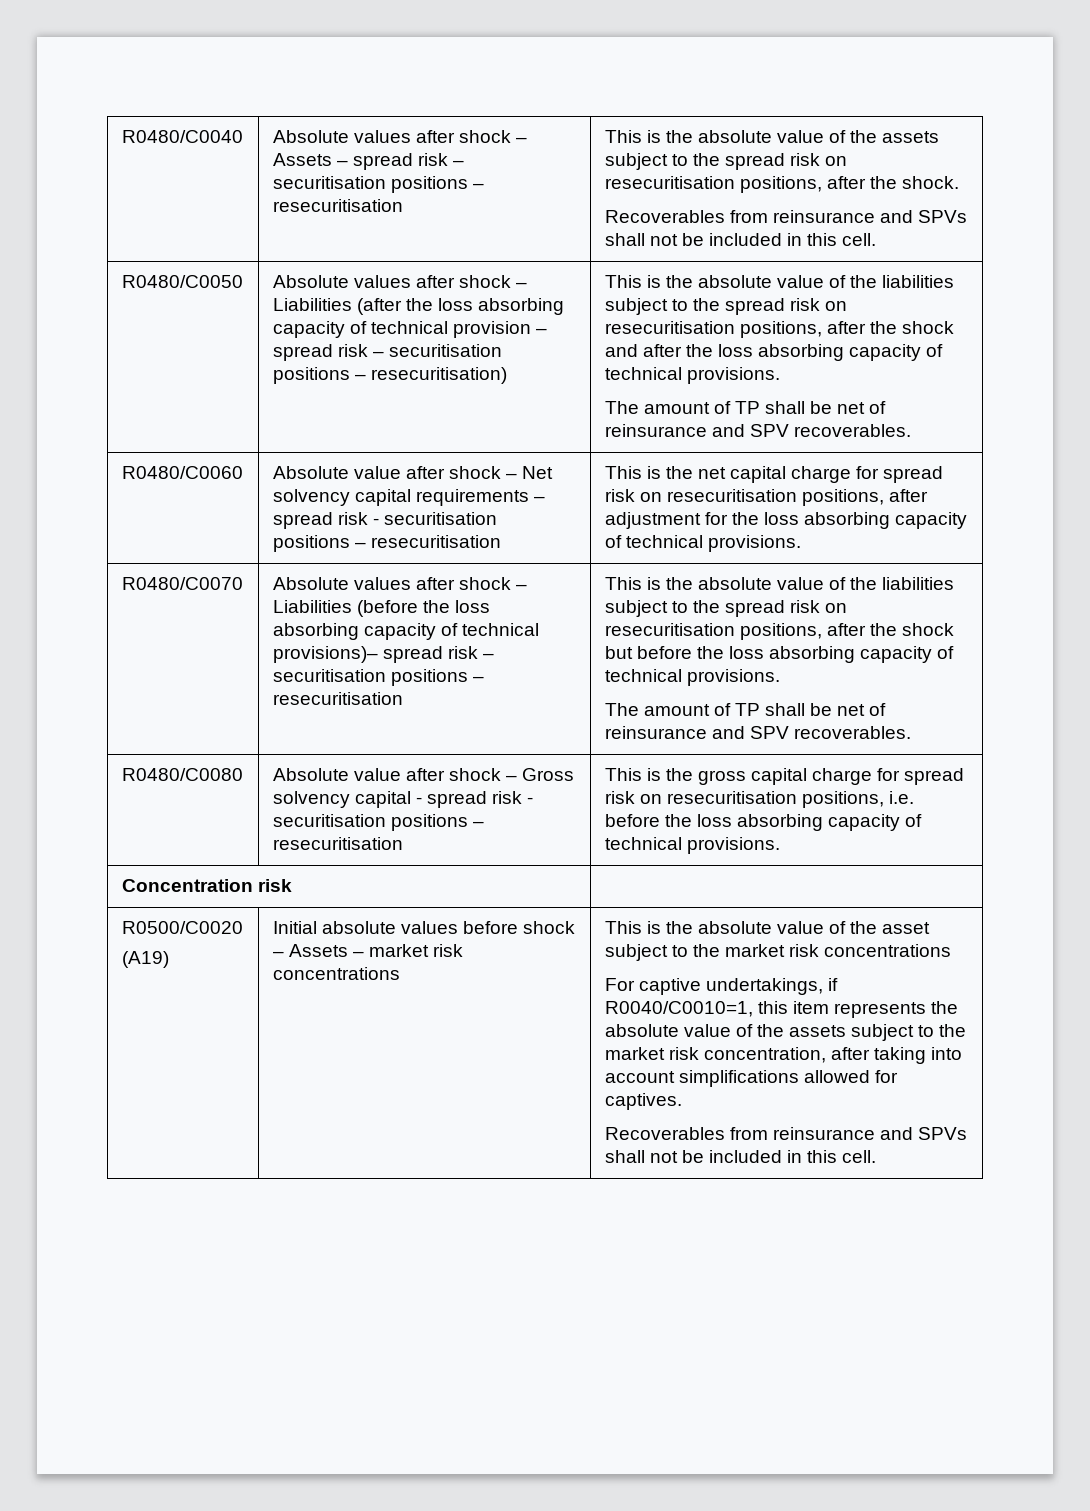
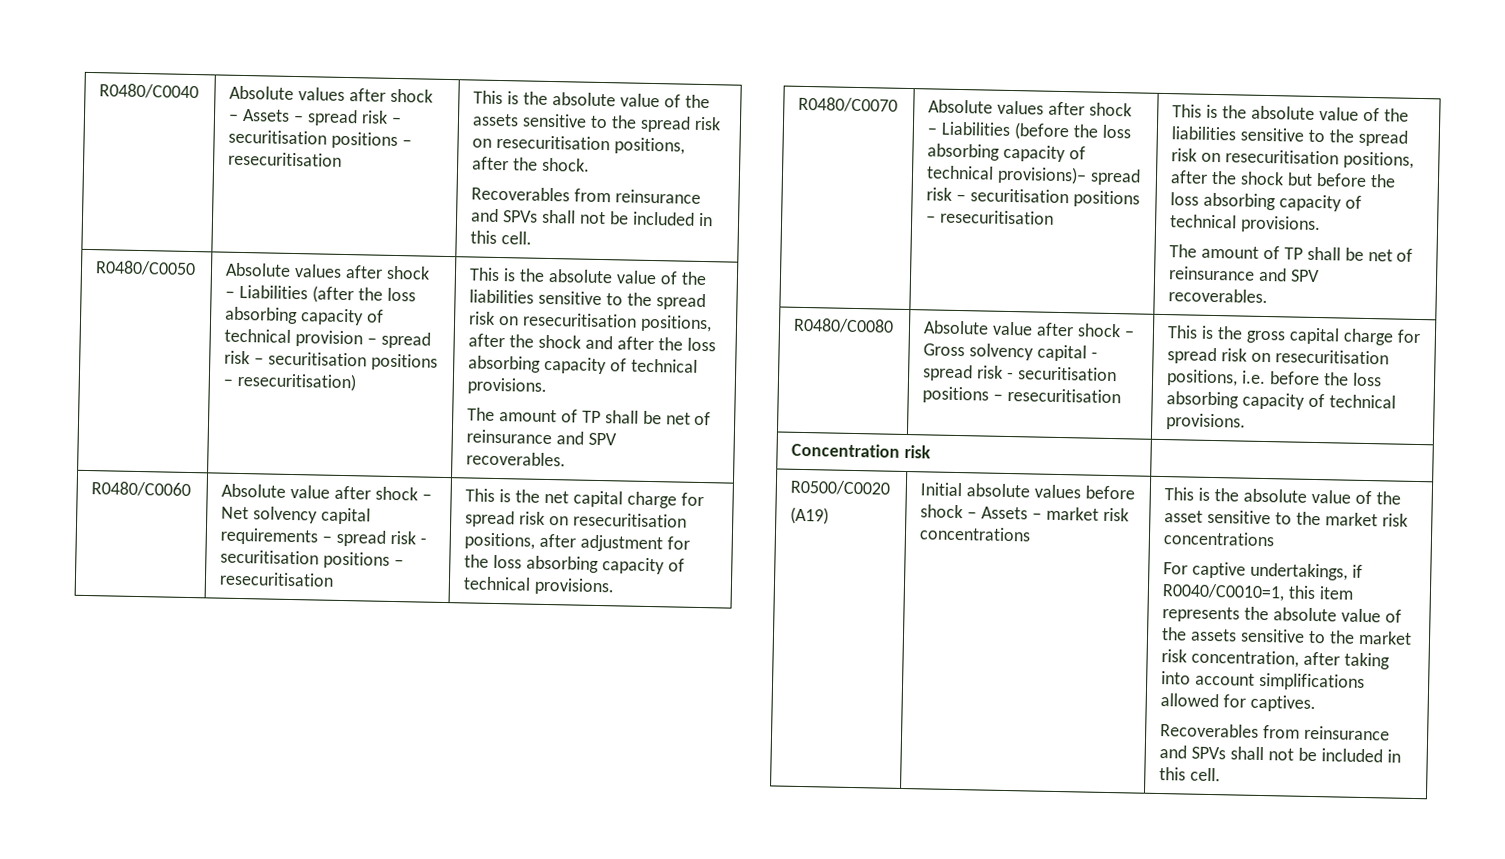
- This is the absolute value of the assets subject to the spread risk on resecuritisation positions, after the shock.
+ This is the absolute value of the assets sensitive to the spread risk on resecuritisation positions, after the shock.
- This is the absolute value of the liabilities subject to the spread risk on resecuritisation positions, after the shock and after the loss absorbing capacity of technical provisions.
+ This is the absolute value of the liabilities sensitive to the spread risk on resecuritisation positions, after the shock and after the loss absorbing capacity of technical provisions.
- This is the absolute value of the liabilities subject to the spread risk on resecuritisation positions, after the shock but before the loss absorbing capacity of technical provisions.
+ This is the absolute value of the liabilities sensitive to the spread risk on resecuritisation positions, after the shock but before the loss absorbing capacity of technical provisions.
- This is the absolute value of the asset subject to the market risk concentrations
+ This is the absolute value of the asset sensitive to the market risk concentrations
- For captive undertakings, if R0040/C0010=1, this item represents the absolute value of the assets subject to the market risk concentration, after taking into account simplifications allowed for captives.
+ For captive undertakings, if R0040/C0010=1, this item represents the absolute value of the assets sensitive to the market risk concentration, after taking into account simplifications allowed for captives.

